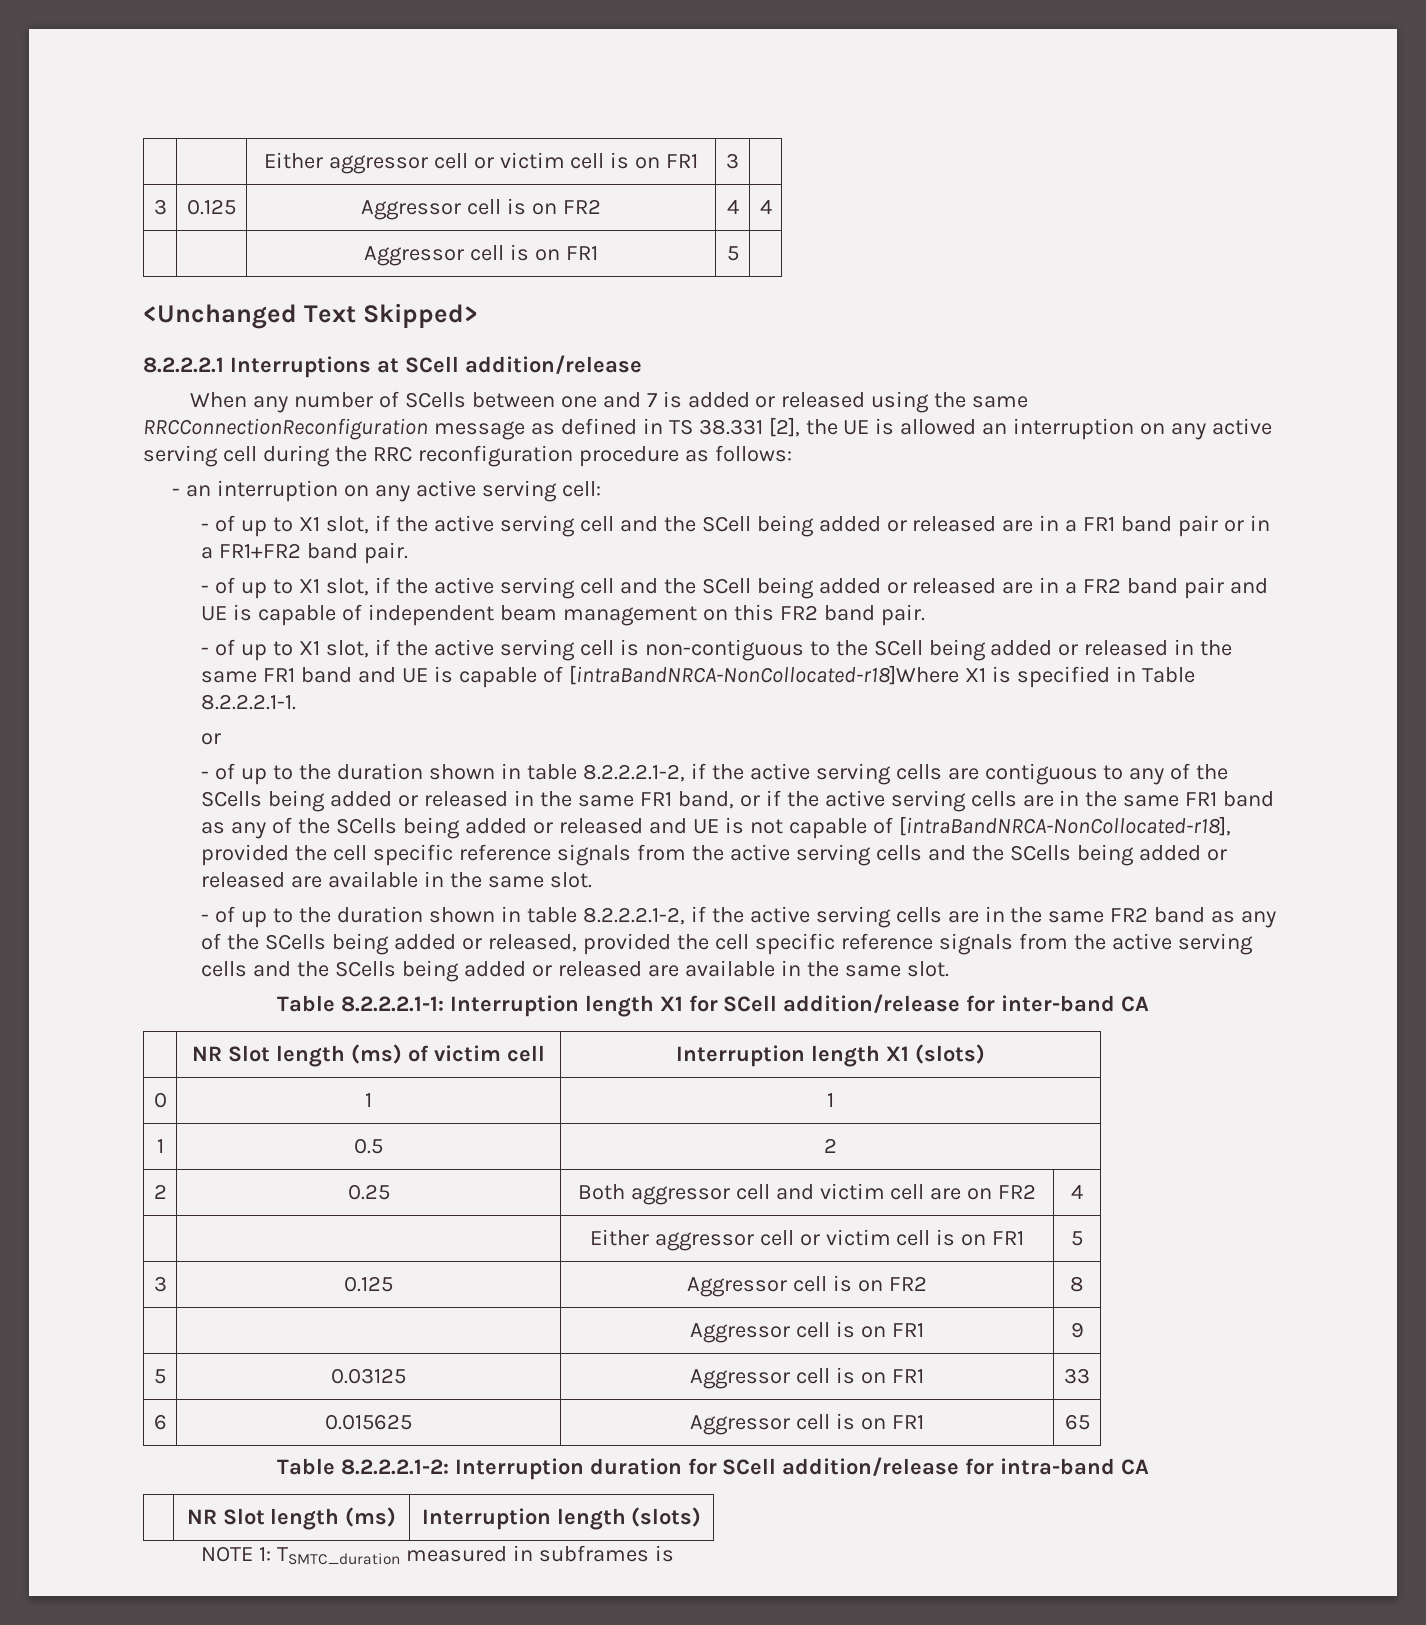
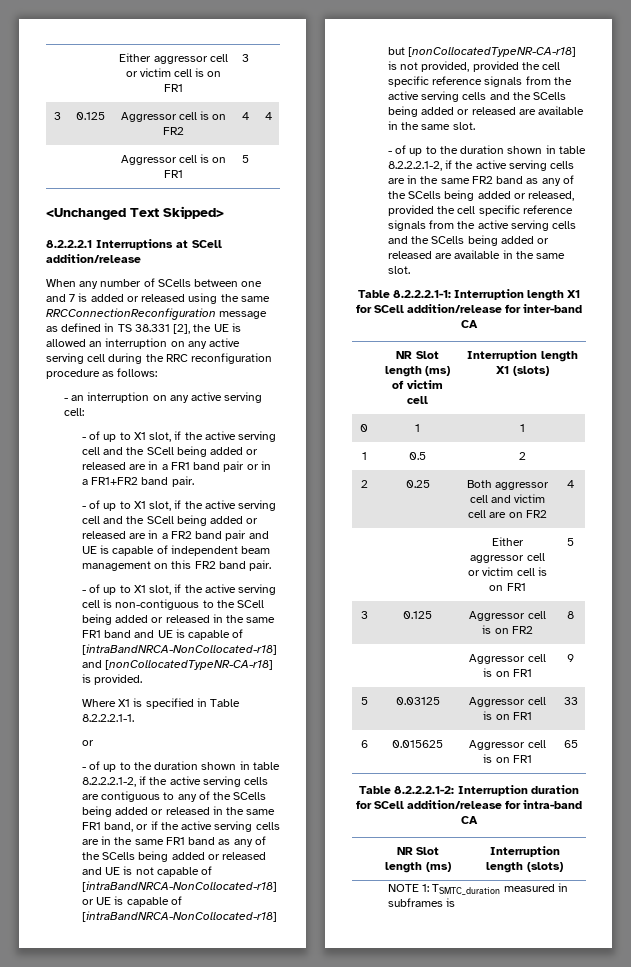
- - of up to X1 slot, if the active serving cell is non-contiguous to the SCell being added or released in the same FR1 band and UE is capable of [intraBandNRCA-NonCollocated-r18]Where X1 is specified in Table 8.2.2.2.1-1.
+ - of up to X1 slot, if the active serving cell is non-contiguous to the SCell being added or released in the same FR1 band and UE is capable of [intraBandNRCA-NonCollocated-r18] and [nonCollocatedTypeNR-CA-r18] is provided.
+ Where X1 is specified in Table 8.2.2.2.1-1.
- - of up to the duration shown in table 8.2.2.2.1-2, if the active serving cells are contiguous to any of the SCells being added or released in the same FR1 band, or if the active serving cells are in the same FR1 band as any of the SCells being added or released and UE is not capable of [intraBandNRCA-NonCollocated-r18], provided the cell specific reference signals from the active serving cells and the SCells being added or released are available in the same slot.
+ - of up to the duration shown in table 8.2.2.2.1-2, if the active serving cells are contiguous to any of the SCells being added or released in the same FR1 band, or if the active serving cells are in the same FR1 band as any of the SCells being added or released and UE is not capable of [intraBandNRCA-NonCollocated-r18] or UE is capable of [intraBandNRCA-NonCollocated-r18] but [nonCollocatedTypeNR-CA-r18] is not provided, provided the cell specific reference signals from the active serving cells and the SCells being added or released are available in the same slot.

